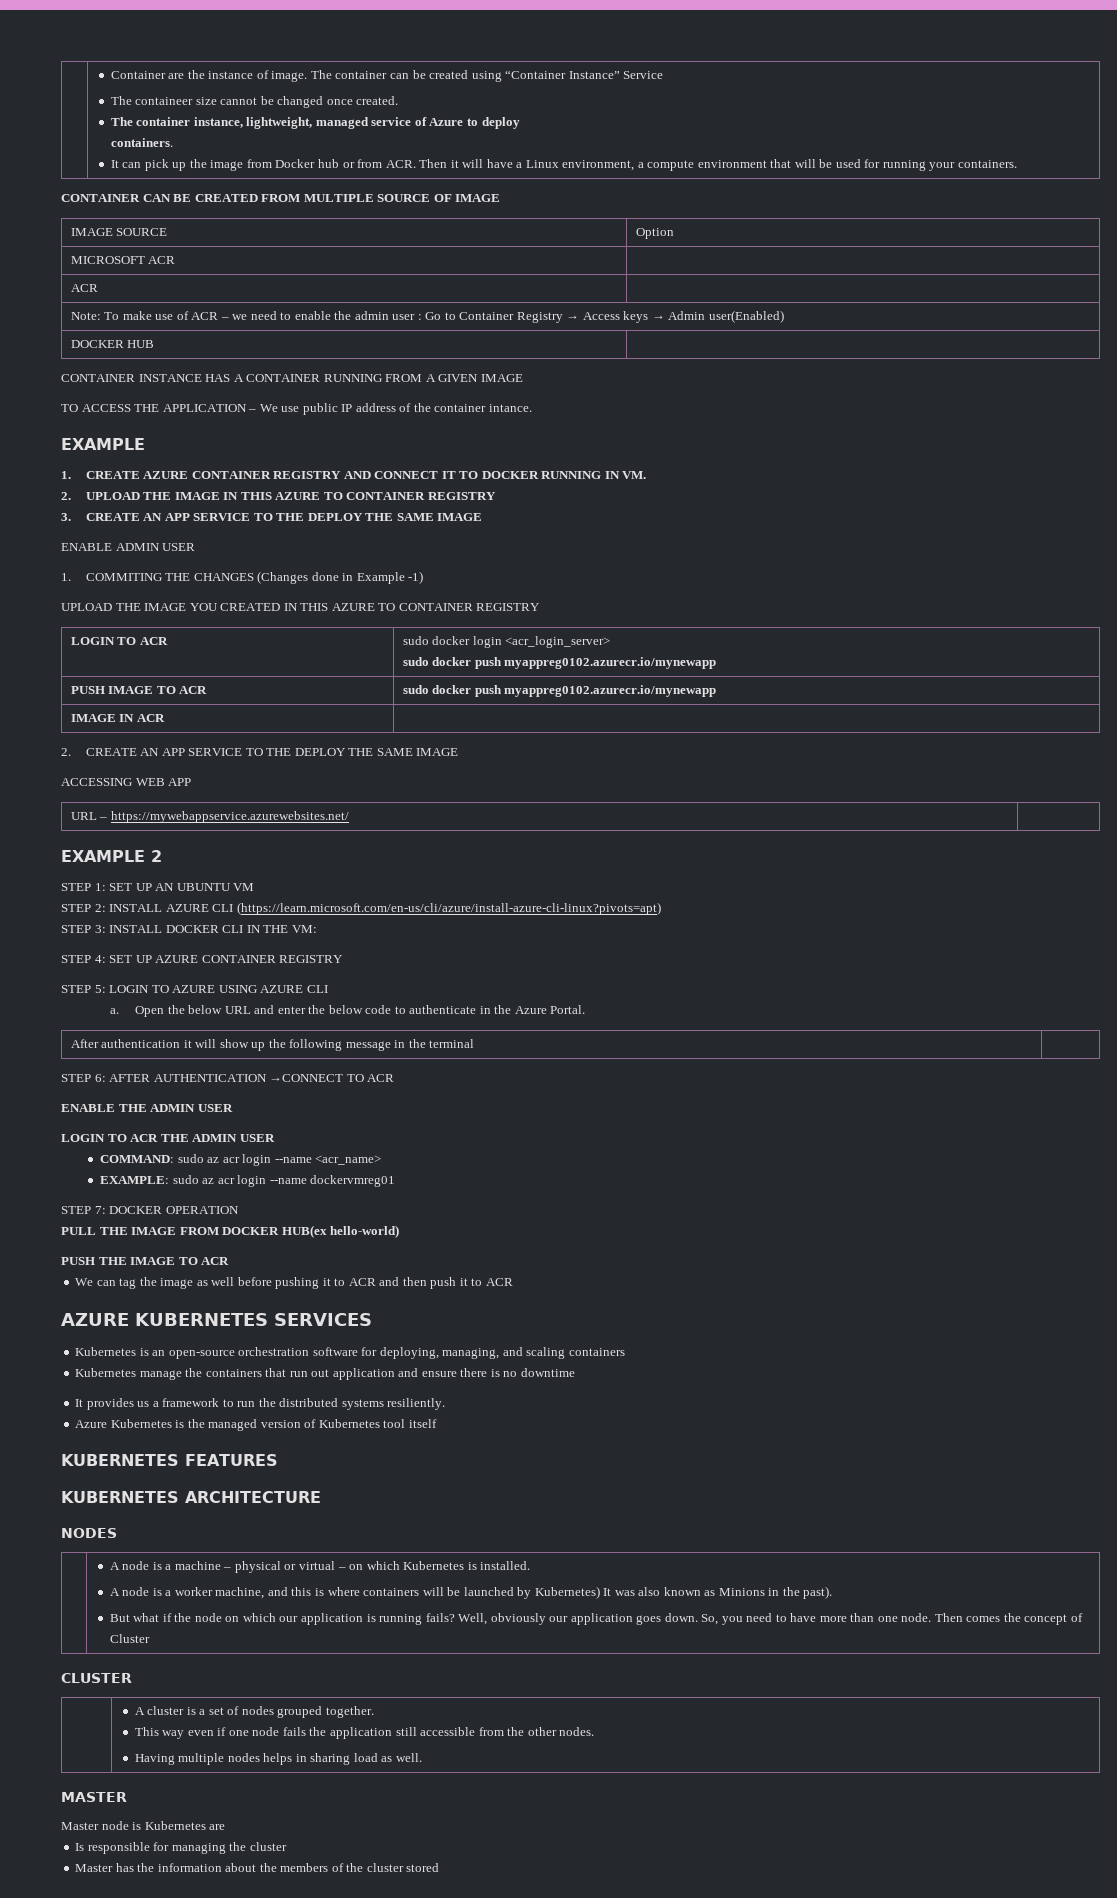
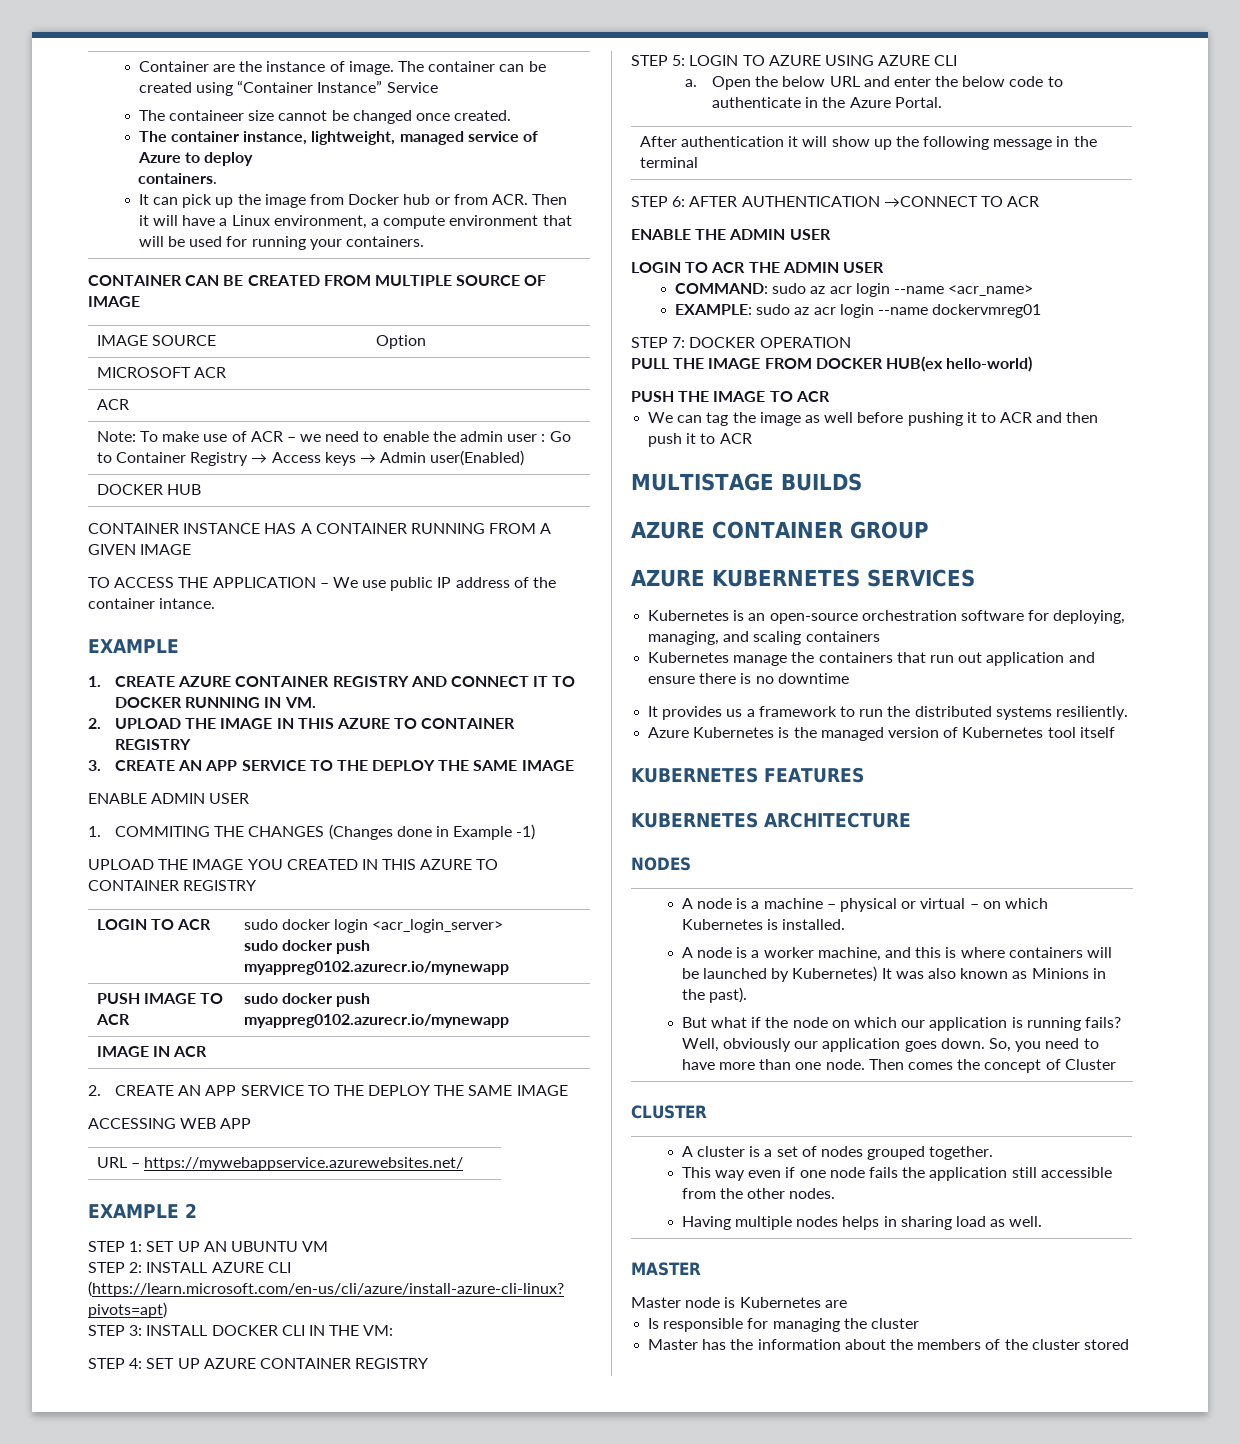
+ MULTISTAGE BUILDS
+ AZURE CONTAINER GROUP

